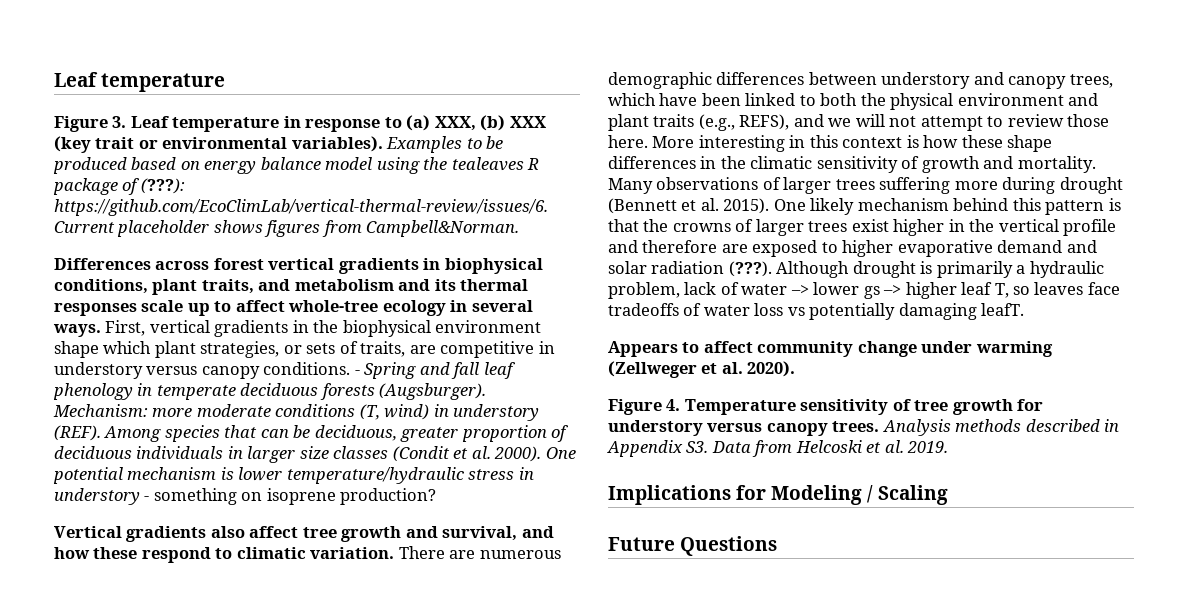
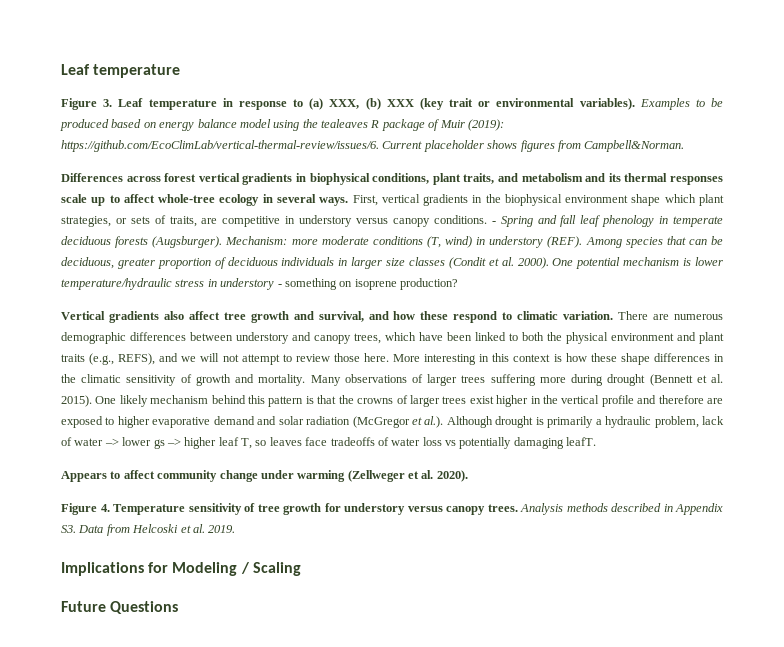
- Examples to be produced based on energy balance model using the tealeaves R package of (???): https://github.com/EcoClimLab/vertical-thermal-review/issues/6. Current placeholder shows figures from Campbell&Norman.
+ Examples to be produced based on energy balance model using the tealeaves R package of Muir (2019): https://github.com/EcoClimLab/vertical-thermal-review/issues/6. Current placeholder shows figures from Campbell&Norman.
- One likely mechanism behind this pattern is that the crowns of larger trees exist higher in the vertical profile and therefore are exposed to higher evaporative demand and solar radiation (???). Although drought is primarily a hydraulic problem, lack of water –> lower gs –> higher leaf T, so leaves face tradeoffs of water loss vs potentially damaging leafT.
+ One likely mechanism behind this pattern is that the crowns of larger trees exist higher in the vertical profile and therefore are exposed to higher evaporative demand and solar radiation (McGregor et al.). Although drought is primarily a hydraulic problem, lack of water –> lower gs –> higher leaf T, so leaves face tradeoffs of water loss vs potentially damaging leafT.

